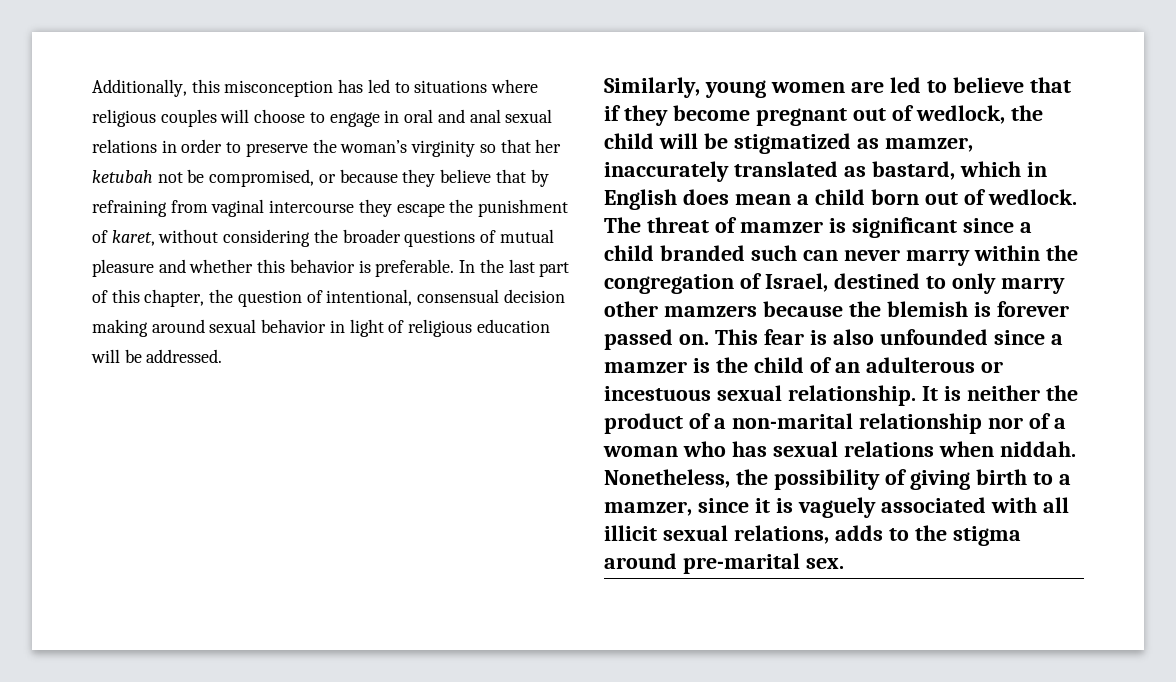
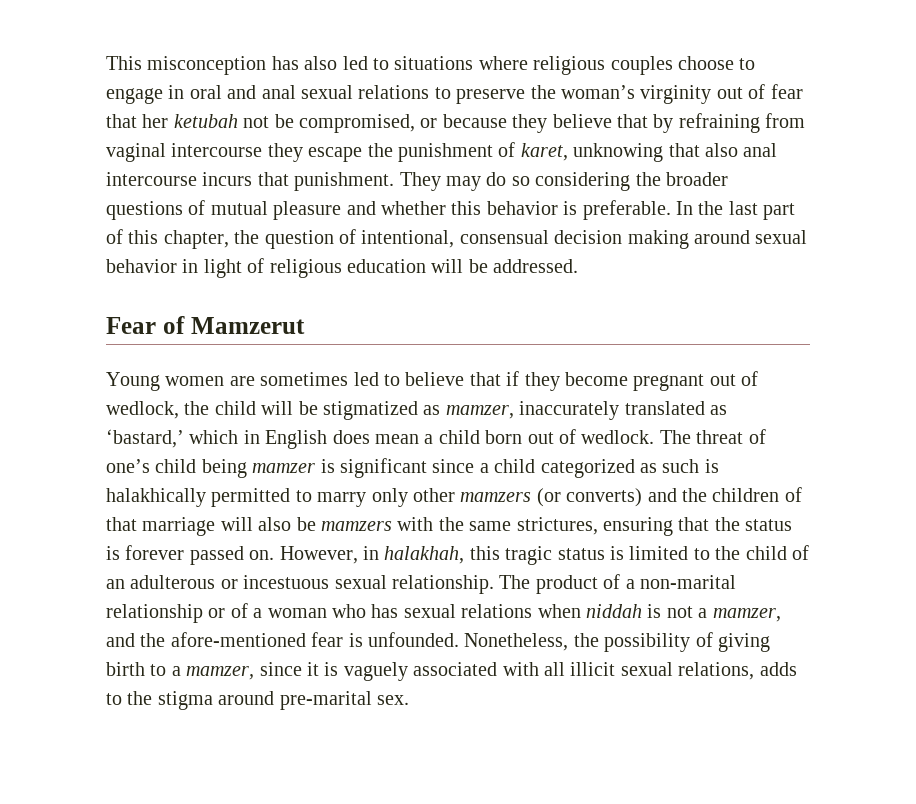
- Additionally, this misconception has led to situations where religious couples will choose to engage in oral and anal sexual relations in order to preserve the woman’s virginity so that her ketubah not be compromised, or because they believe that by refraining from vaginal intercourse they escape the punishment of karet, without considering the broader questions of mutual pleasure and whether this behavior is preferable.
+ This misconception has also led to situations where religious couples choose to engage in oral and anal sexual relations to preserve the woman’s virginity out of fear that her ketubah not be compromised, or because they believe that by refraining from vaginal intercourse they escape the punishment of karet, unknowing that also anal intercourse incurs that punishment. They may do so considering the broader questions of mutual pleasure and whether this behavior is preferable.
- Similarly, young women are led to believe that if they become pregnant out of wedlock, the child will be stigmatized as mamzer, inaccurately translated as bastard, which in English does mean a child born out of wedlock.
+ Fear of Mamzerut
+ Young women are sometimes led to believe that if they become pregnant out of wedlock, the child will be stigmatized as mamzer, inaccurately translated as ‘bastard,’ which in English does mean a child born out of wedlock.
- The threat of mamzer is significant since a child branded such can never marry within the congregation of Israel, destined to only marry other mamzers because the blemish is forever passed on. This fear is also unfounded since a mamzer is the child of an adulterous or incestuous sexual relationship.
+ The threat of one’s child being mamzer is significant since a child categorized as such is halakhically permitted to marry only other mamzers (or converts) and the children of that marriage will also be mamzers with the same strictures, ensuring that the status is forever passed on. However, in halakhah, this tragic status is limited to the child of an adulterous or incestuous sexual relationship.
- It is neither the product of a non-marital relationship nor of a woman who has sexual relations when niddah.
+ The product of a non-marital relationship or of a woman who has sexual relations when niddah is not a mamzer, and the afore-mentioned fear is unfounded.

